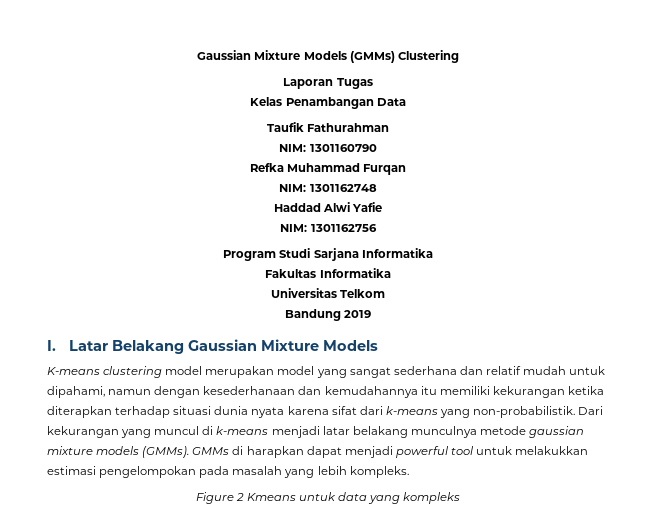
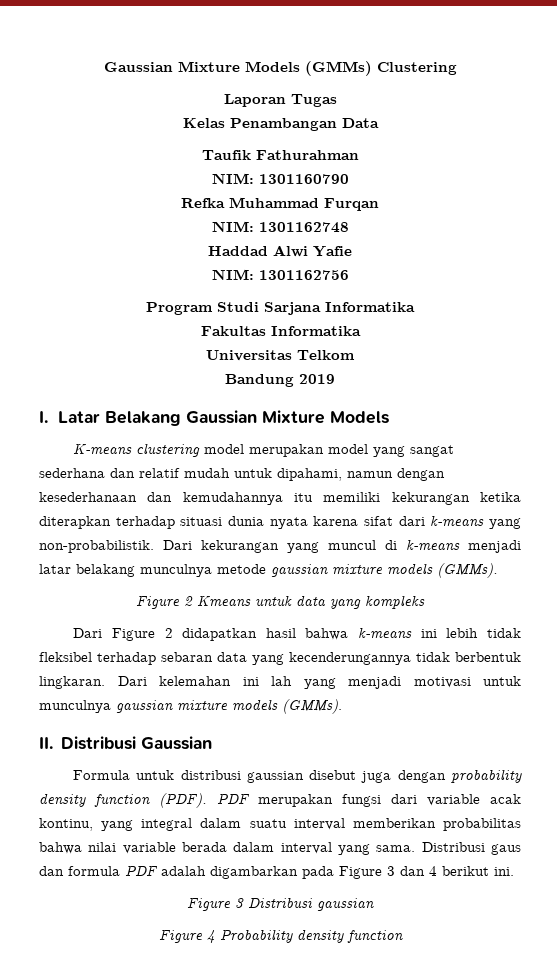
- GMMs di harapkan dapat menjadi powerful tool untuk melakukkan estimasi pengelompokan pada masalah yang lebih kompleks.
+ Dari Figure 2 didapatkan hasil bahwa k-means ini lebih tidak fleksibel terhadap sebaran data yang kecenderungannya tidak berbentuk lingkaran. Dari kelemahan ini lah yang menjadi motivasi untuk munculnya gaussian mixture models (GMMs).
+ II. Distribusi Gaussian
+ Formula untuk distribusi gaussian disebut juga dengan probability density function (PDF). PDF merupakan fungsi dari variable acak kontinu, yang integral dalam suatu interval memberikan probabilitas bahwa nilai variable berada dalam interval yang sama. Distribusi gaus dan formula PDF adalah digambarkan pada Figure 3 dan 4 berikut ini.
+ Figure 3 Distribusi gaussian
+ Figure 4 Probability density function

